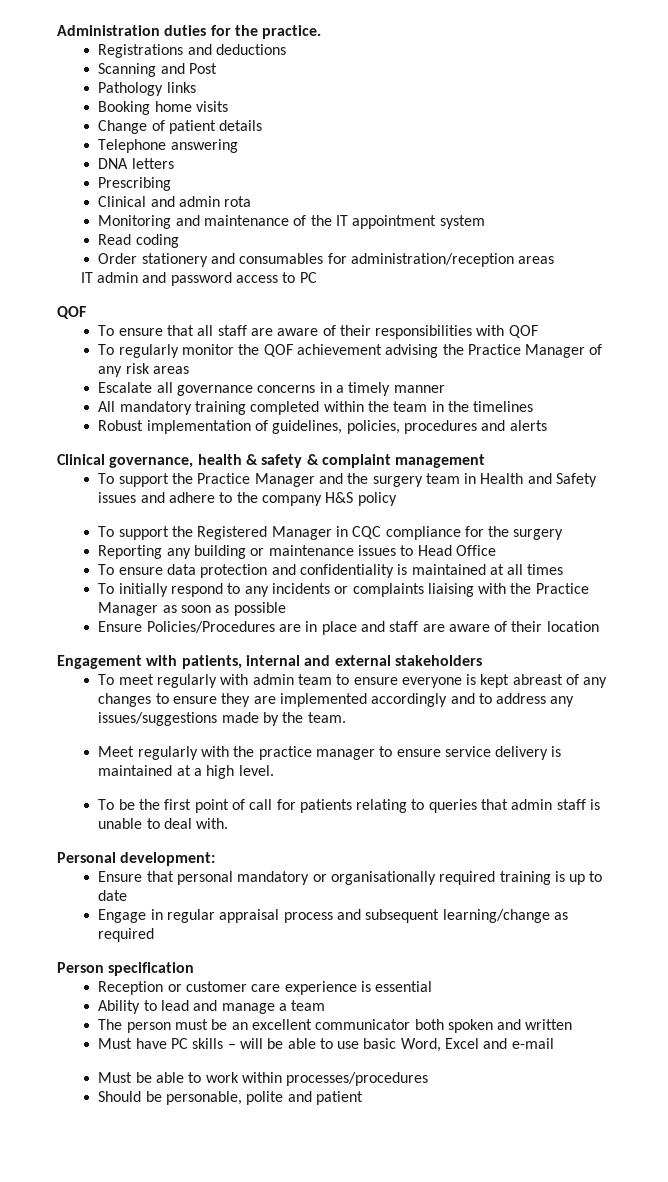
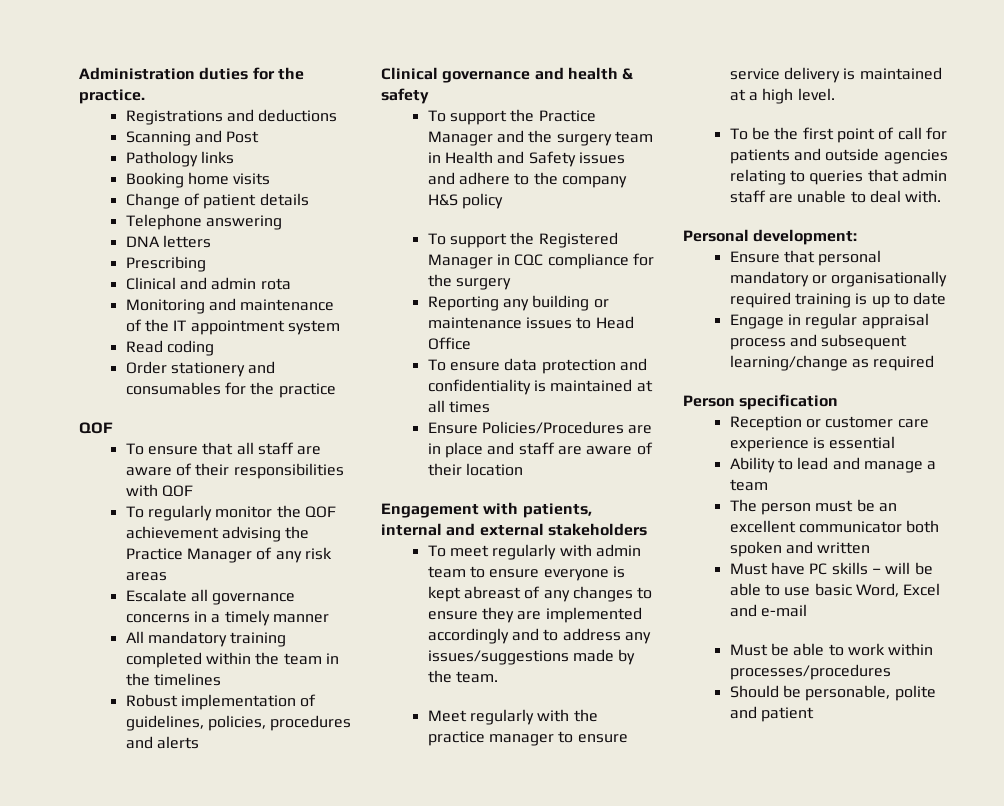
- Order stationery and consumables for administration/reception areas
- IT admin and password access to PC
+ Order stationery and consumables for the practice
- Clinical governance, health & safety & complaint management
+ Clinical governance and health & safety
- To initially respond to any incidents or complaints liaising with the Practice Manager as soon as possible
- To be the first point of call for patients relating to queries that admin staff is unable to deal with.
+ To be the first point of call for patients and outside agencies relating to queries that admin staff are unable to deal with.

